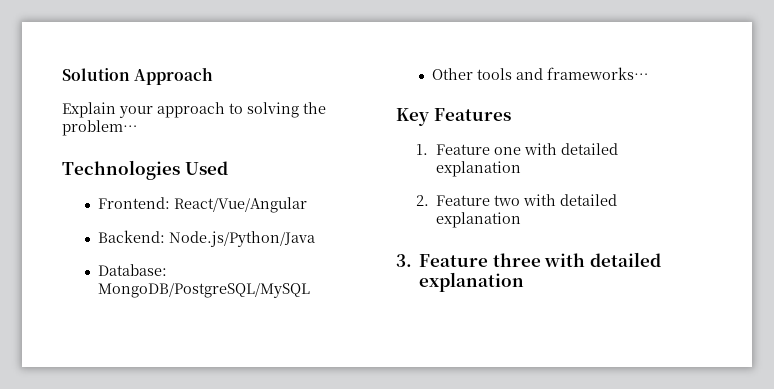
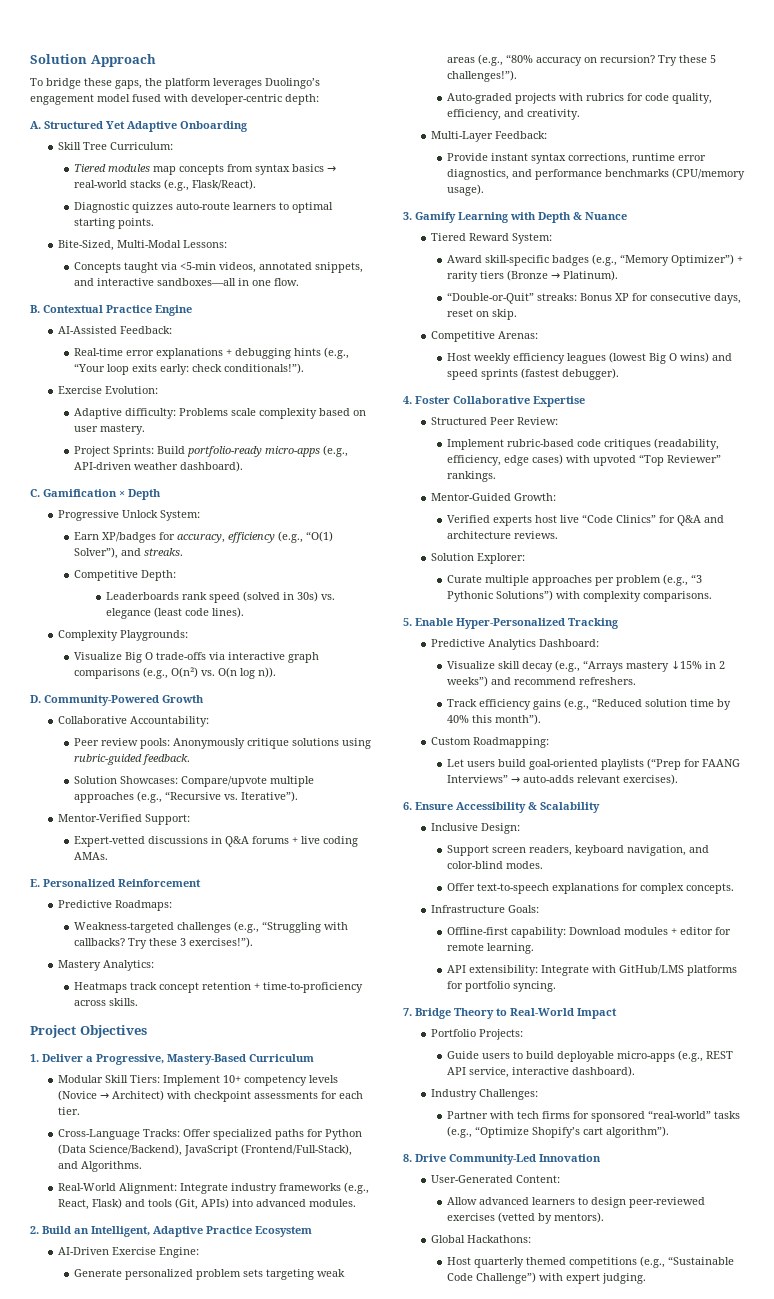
- Explain your approach to solving the problem…
- Technologies Used
- Frontend: React/Vue/Angular
- Backend: Node.js/Python/Java
- Database: MongoDB/PostgreSQL/MySQL
- Other tools and frameworks…
- Key Features
- 1. Feature one with detailed explanation
- 2. Feature two with detailed explanation
- 3. Feature three with detailed explanation
+ To bridge these gaps, the platform leverages Duolingo’s engagement model fused with developer-centric depth:
+ A. Structured Yet Adaptive Onboarding
+ Skill Tree Curriculum:
+ Tiered modules map concepts from syntax basics → real-world stacks (e.g., Flask/React).
+ Diagnostic quizzes auto-route learners to optimal starting points.
+ Bite-Sized, Multi-Modal Lessons:
+ Concepts taught via <5-min videos, annotated snippets, and interactive sandboxes—all in one flow.
+ B. Contextual Practice Engine
+ AI-Assisted Feedback:
+ Real-time error explanations + debugging hints (e.g., “Your loop exits early: check conditionals!”).
+ Exercise Evolution:
+ Adaptive difficulty: Problems scale complexity based on user mastery.
+ Project Sprints: Build portfolio-ready micro-apps (e.g., API-driven weather dashboard).
+ C. Gamification × Depth
+ Progressive Unlock System:
+ Earn XP/badges for accuracy, efficiency (e.g., “O(1) Solver”), and streaks.
+ Competitive Depth:
+ Leaderboards rank speed (solved in 30s) vs. elegance (least code lines).
+ Complexity Playgrounds:
+ Visualize Big O trade-offs via interactive graph comparisons (e.g., O(n²) vs. O(n log n)).
+ D. Community-Powered Growth
+ Collaborative Accountability:
+ Peer review pools: Anonymously critique solutions using rubric-guided feedback.
+ Solution Showcases: Compare/upvote multiple approaches (e.g., “Recursive vs. Iterative”).
+ Mentor-Verified Support:
+ Expert-vetted discussions in Q&A forums + live coding AMAs.
+ E. Personalized Reinforcement
+ Predictive Roadmaps:
+ Weakness-targeted challenges (e.g., “Struggling with callbacks? Try these 3 exercises!”).
+ Mastery Analytics:
+ Heatmaps track concept retention + time-to-proficiency across skills.
+ Project Objectives
+ 1. Deliver a Progressive, Mastery-Based Curriculum
+ Modular Skill Tiers: Implement 10+ competency levels (Novice → Architect) with checkpoint assessments for each tier.
+ Cross-Language Tracks: Offer specialized paths for Python (Data Science/Backend), JavaScript (Frontend/Full-Stack), and Algorithms.
+ Real-World Alignment: Integrate industry frameworks (e.g., React, Flask) and tools (Git, APIs) into advanced modules.
+ 2. Build an Intelligent, Adaptive Practice Ecosystem
+ AI-Driven Exercise Engine:
+ Generate personalized problem sets targeting weak areas (e.g., “80% accuracy on recursion? Try these 5 challenges!”).
+ Auto-graded projects with rubrics for code quality, efficiency, and creativity.
+ Multi-Layer Feedback:
+ Provide instant syntax corrections, runtime error diagnostics, and performance benchmarks (CPU/memory usage).
+ 3. Gamify Learning with Depth & Nuance
+ Tiered Reward System:
+ Award skill-specific badges (e.g., “Memory Optimizer”) + rarity tiers (Bronze → Platinum).
+ “Double-or-Quit” streaks: Bonus XP for consecutive days, reset on skip.
+ Competitive Arenas:
+ Host weekly efficiency leagues (lowest Big O wins) and speed sprints (fastest debugger).
+ 4. Foster Collaborative Expertise
+ Structured Peer Review:
+ Implement rubric-based code critiques (readability, efficiency, edge cases) with upvoted “Top Reviewer” rankings.
+ Mentor-Guided Growth:
+ Verified experts host live “Code Clinics” for Q&A and architecture reviews.
+ Solution Explorer:
+ Curate multiple approaches per problem (e.g., “3 Pythonic Solutions”) with complexity comparisons.
+ 5. Enable Hyper-Personalized Tracking
+ Predictive Analytics Dashboard:
+ Visualize skill decay (e.g., “Arrays mastery ↓15% in 2 weeks”) and recommend refreshers.
+ Track efficiency gains (e.g., “Reduced solution time by 40% this month”).
+ Custom Roadmapping:
+ Let users build goal-oriented playlists (“Prep for FAANG Interviews” → auto-adds relevant exercises).
+ 6. Ensure Accessibility & Scalability
+ Inclusive Design:
+ Support screen readers, keyboard navigation, and color-blind modes.
+ Offer text-to-speech explanations for complex concepts.
+ Infrastructure Goals:
+ Offline-first capability: Download modules + editor for remote learning.
+ API extensibility: Integrate with GitHub/LMS platforms for portfolio syncing.
+ 7. Bridge Theory to Real-World Impact
+ Portfolio Projects:
+ Guide users to build deployable micro-apps (e.g., REST API service, interactive dashboard).
+ Industry Challenges:
+ Partner with tech firms for sponsored “real-world” tasks (e.g., “Optimize Shopify’s cart algorithm”).
+ 8. Drive Community-Led Innovation
+ User-Generated Content:
+ Allow advanced learners to design peer-reviewed exercises (vetted by mentors).
+ Global Hackathons:
+ Host quarterly themed competitions (e.g., “Sustainable Code Challenge”) with expert judging.

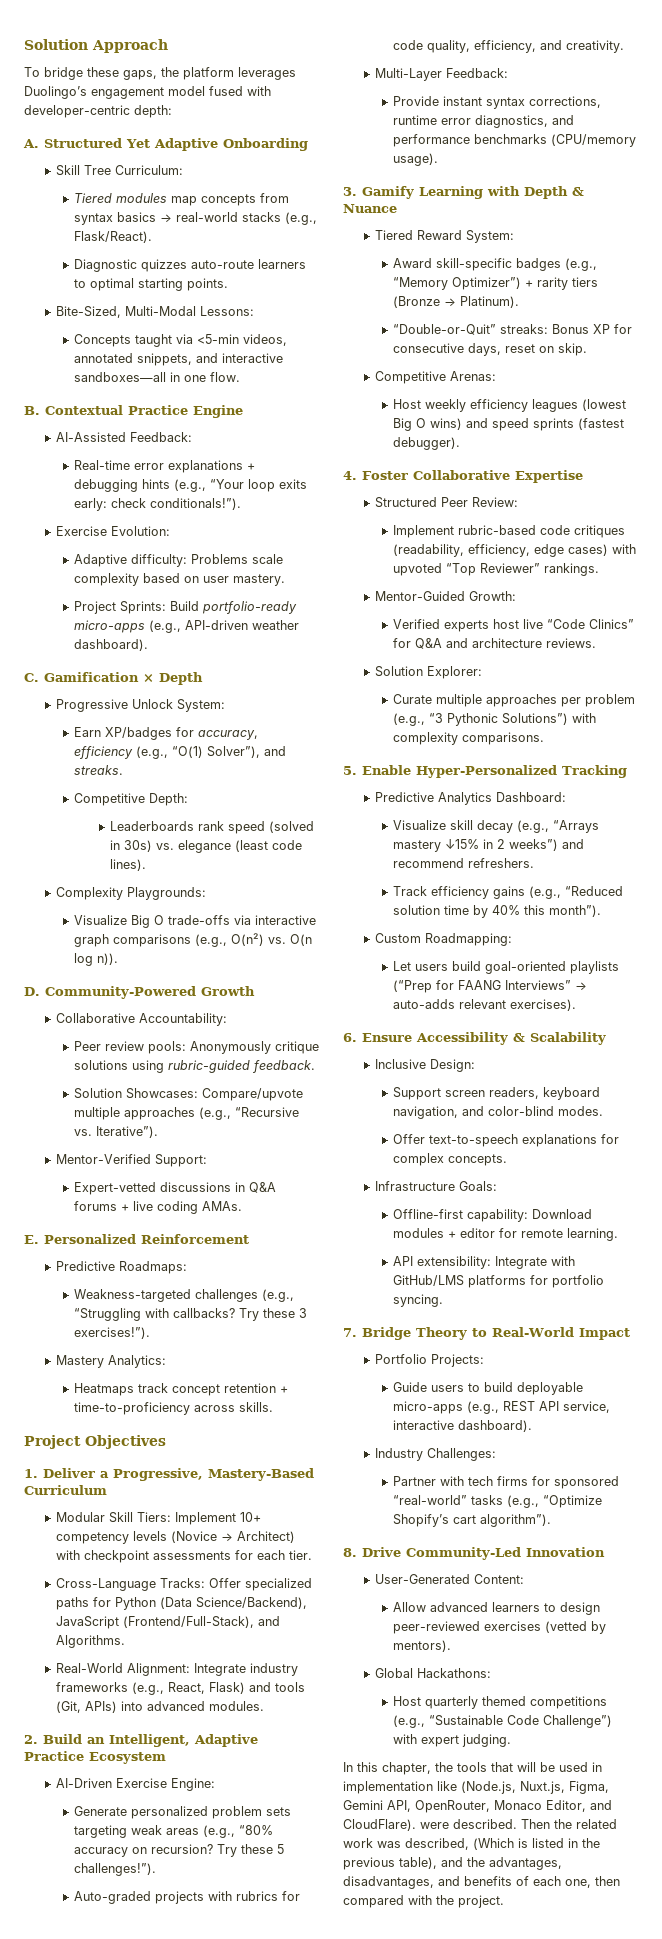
+ In this chapter, the tools that will be used in implementation like (Node.js, Nuxt.js, Figma, Gemini API, OpenRouter, Monaco Editor, and CloudFlare). were described. Then the related work was described, (Which is listed in the previous table), and the advantages, disadvantages, and benefits of each one, then compared with the project.

